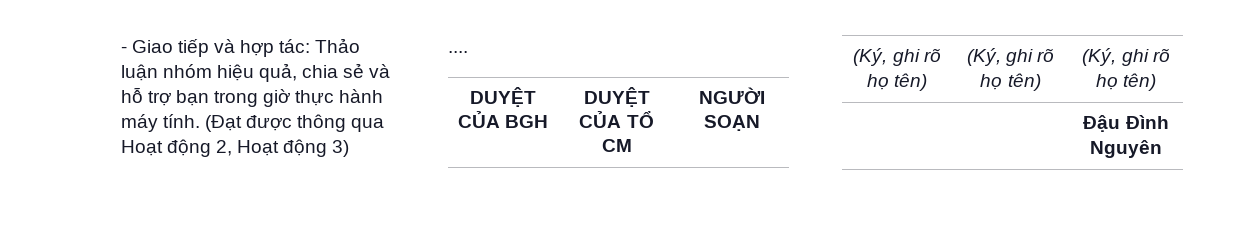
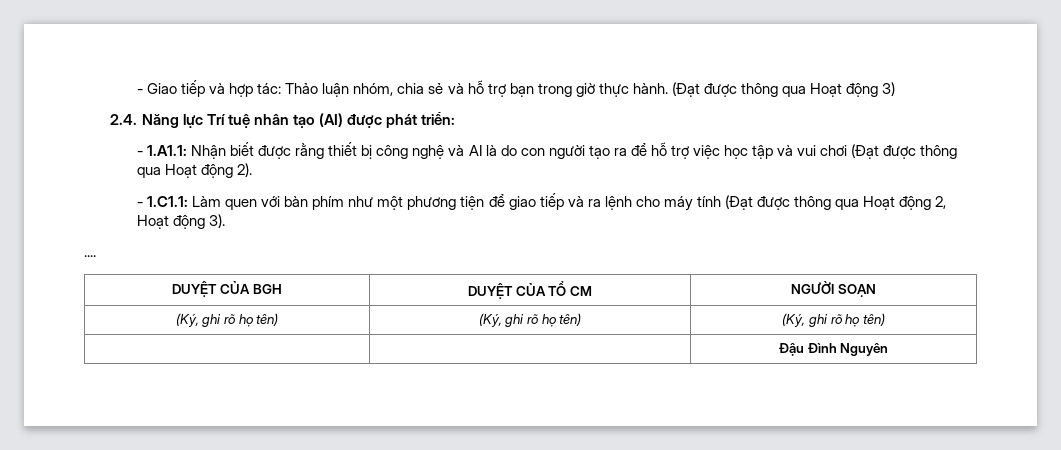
- - Giao tiếp và hợp tác: Thảo luận nhóm hiệu quả, chia sẻ và hỗ trợ bạn trong giờ thực hành máy tính. (Đạt được thông qua Hoạt động 2, Hoạt động 3)
+ - Giao tiếp và hợp tác: Thảo luận nhóm, chia sẻ và hỗ trợ bạn trong giờ thực hành. (Đạt được thông qua Hoạt động 3)
+ 2.4. Năng lực Trí tuệ nhân tạo (AI) được phát triển:
+ - 1.A1.1: Nhận biết được rằng thiết bị công nghệ và AI là do con người tạo ra để hỗ trợ việc học tập và vui chơi (Đạt được thông qua Hoạt động 2).
+ - 1.C1.1: Làm quen với bàn phím như một phương tiện để giao tiếp và ra lệnh cho máy tính (Đạt được thông qua Hoạt động 2, Hoạt động 3).

